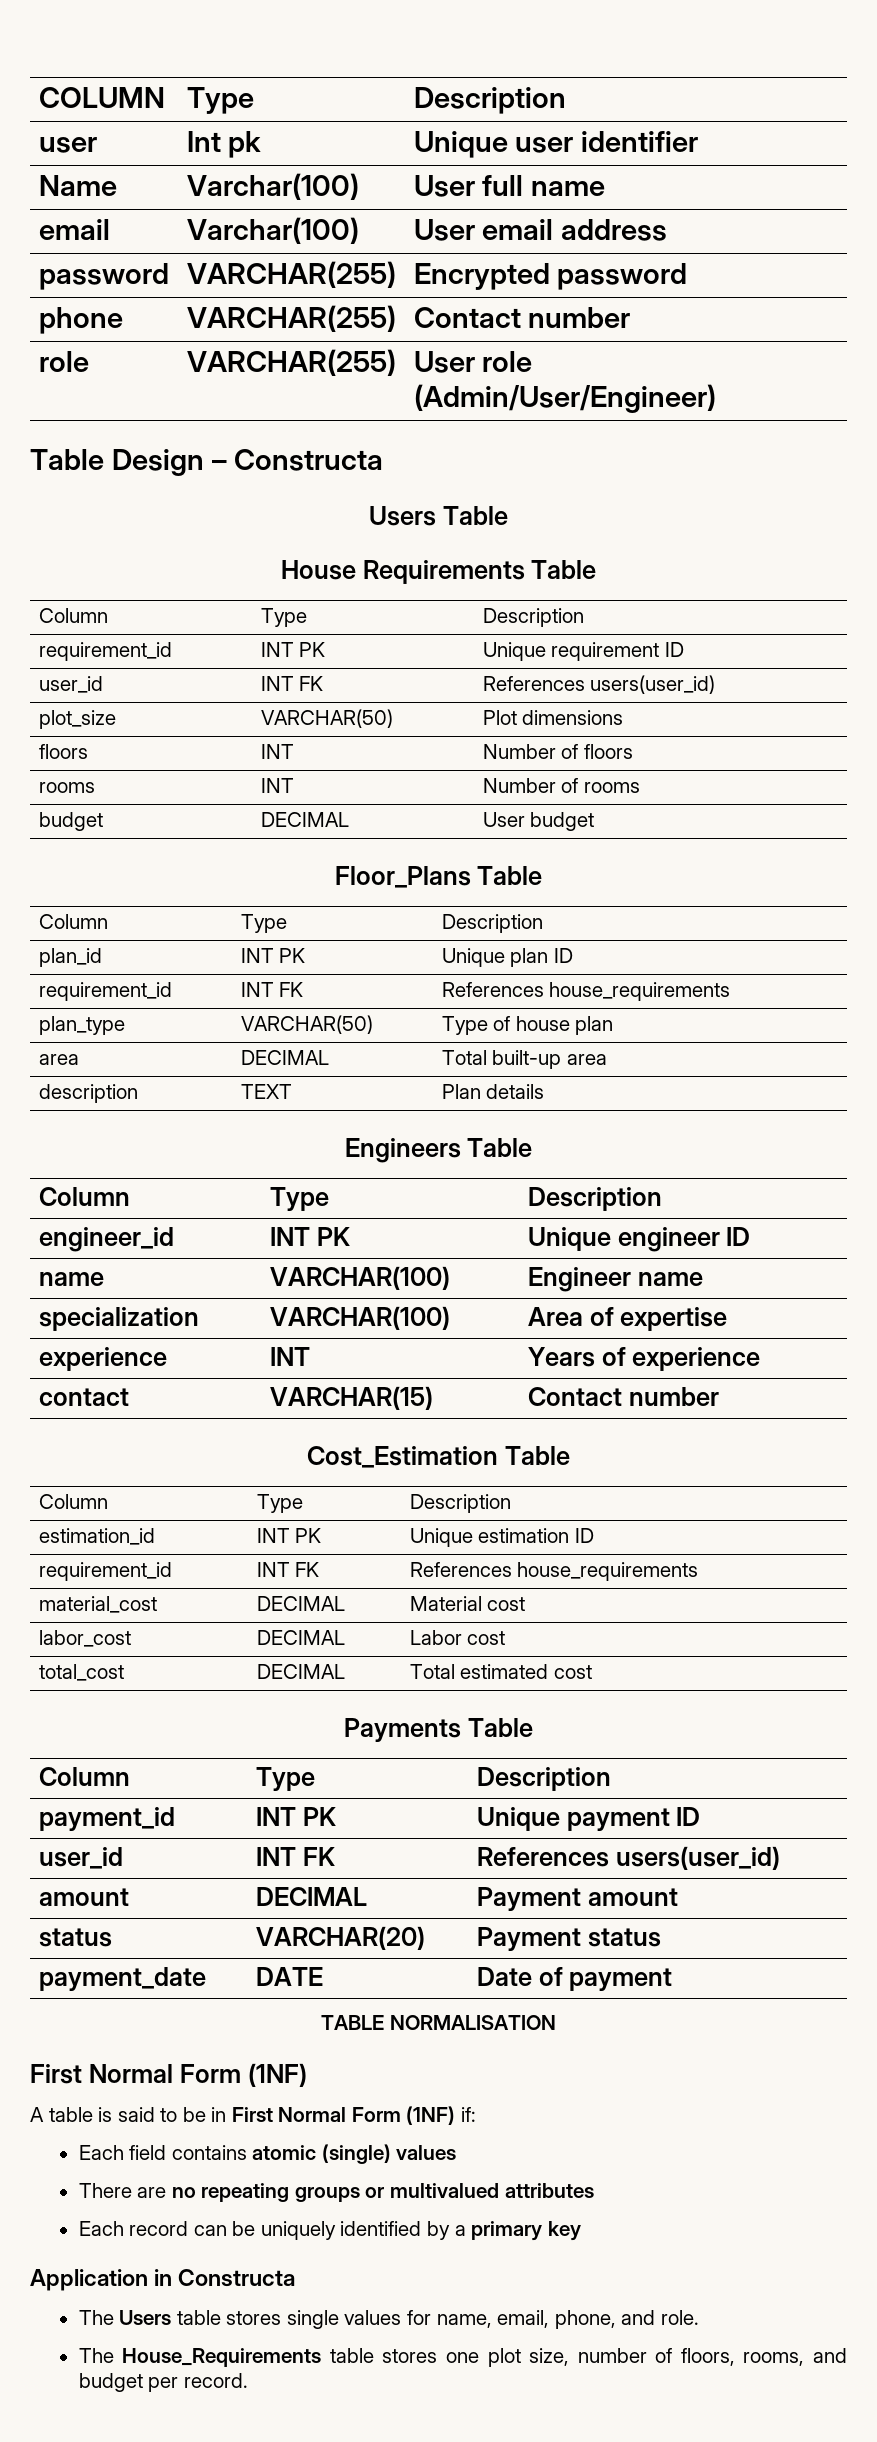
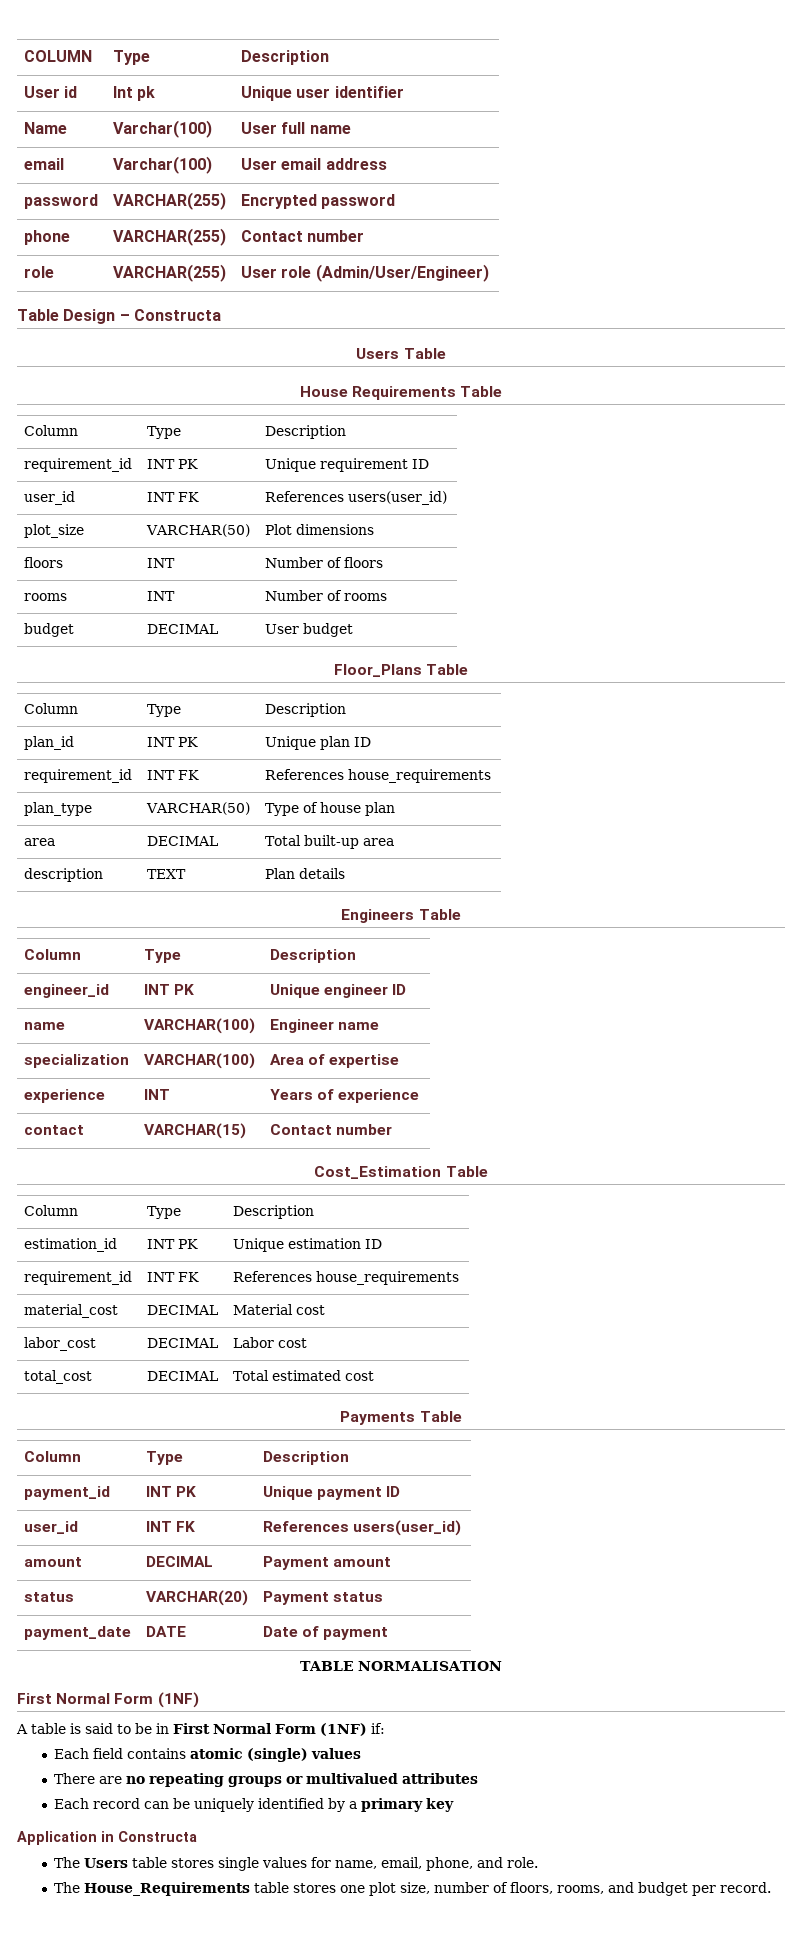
- user | Int pk | Unique user identifier
+ User id | Int pk | Unique user identifier

